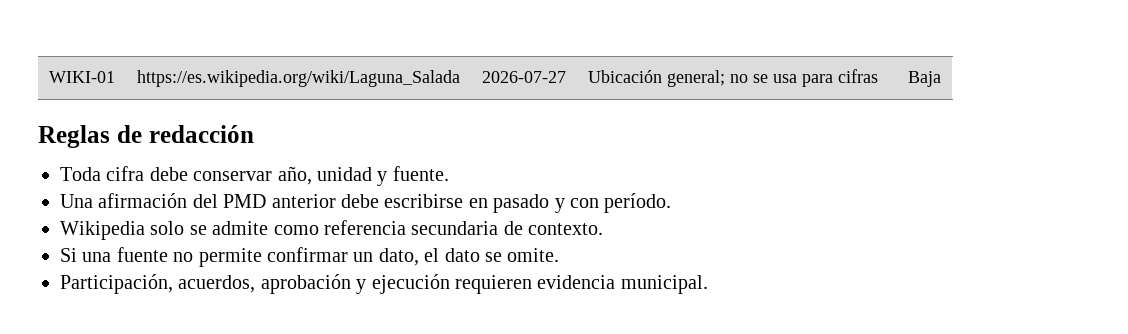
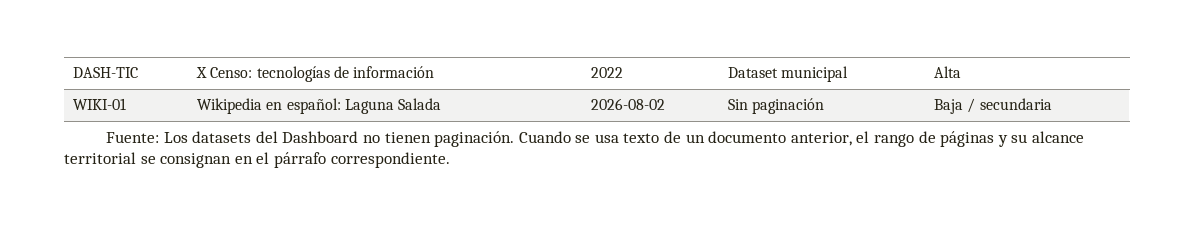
- WIKI-01 | https://es.wikipedia.org/wiki/Laguna_Salada | 2026-07-27 | Ubicación general; no se usa para cifras | Baja
- Reglas de redacción
- Toda cifra debe conservar año, unidad y fuente.
- Una afirmación del PMD anterior debe escribirse en pasado y con período.
- Wikipedia solo se admite como referencia secundaria de contexto.
- Si una fuente no permite confirmar un dato, el dato se omite.
- Participación, acuerdos, aprobación y ejecución requieren evidencia municipal.
+ DASH-TIC | X Censo: tecnologías de información | 2022 | Dataset municipal | Alta
+ WIKI-01 | Wikipedia en español: Laguna Salada | 2026-08-02 | Sin paginación | Baja / secundaria
+ Fuente: Los datasets del Dashboard no tienen paginación. Cuando se usa texto de un documento anterior, el rango de páginas y su alcance territorial se consignan en el párrafo correspondiente.

